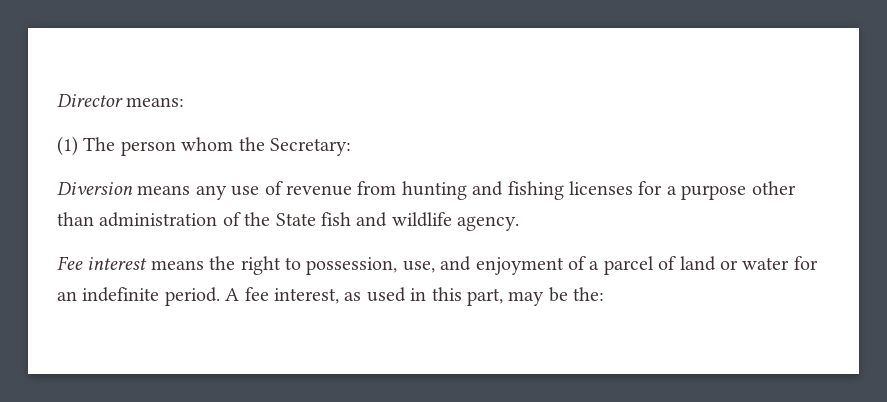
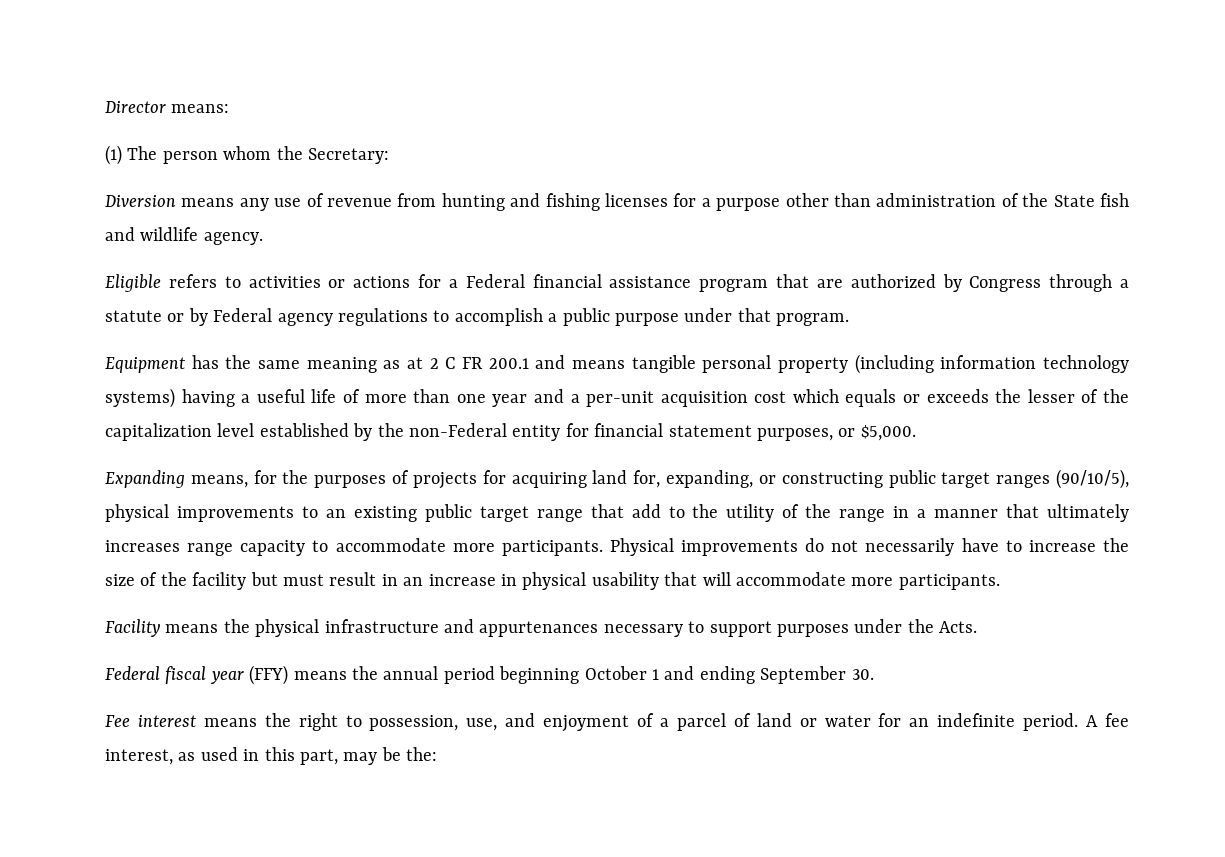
+ Eligible refers to activities or actions for a Federal financial assistance program that are authorized by Congress through a statute or by Federal agency regulations to accomplish a public purpose under that program.
+ Equipment has the same meaning as at 2 C FR 200.1 and means tangible personal property (including information technology systems) having a useful life of more than one year and a per-unit acquisition cost which equals or exceeds the lesser of the capitalization level established by the non-Federal entity for financial statement purposes, or $5,000.
+ Expanding means, for the purposes of projects for acquiring land for, expanding, or constructing public target ranges (90/10/5), physical improvements to an existing public target range that add to the utility of the range in a manner that ultimately increases range capacity to accommodate more participants. Physical improvements do not necessarily have to increase the size of the facility but must result in an increase in physical usability that will accommodate more participants.
+ Facility means the physical infrastructure and appurtenances necessary to support purposes under the Acts.
+ Federal fiscal year (FFY) means the annual period beginning October 1 and ending September 30.

